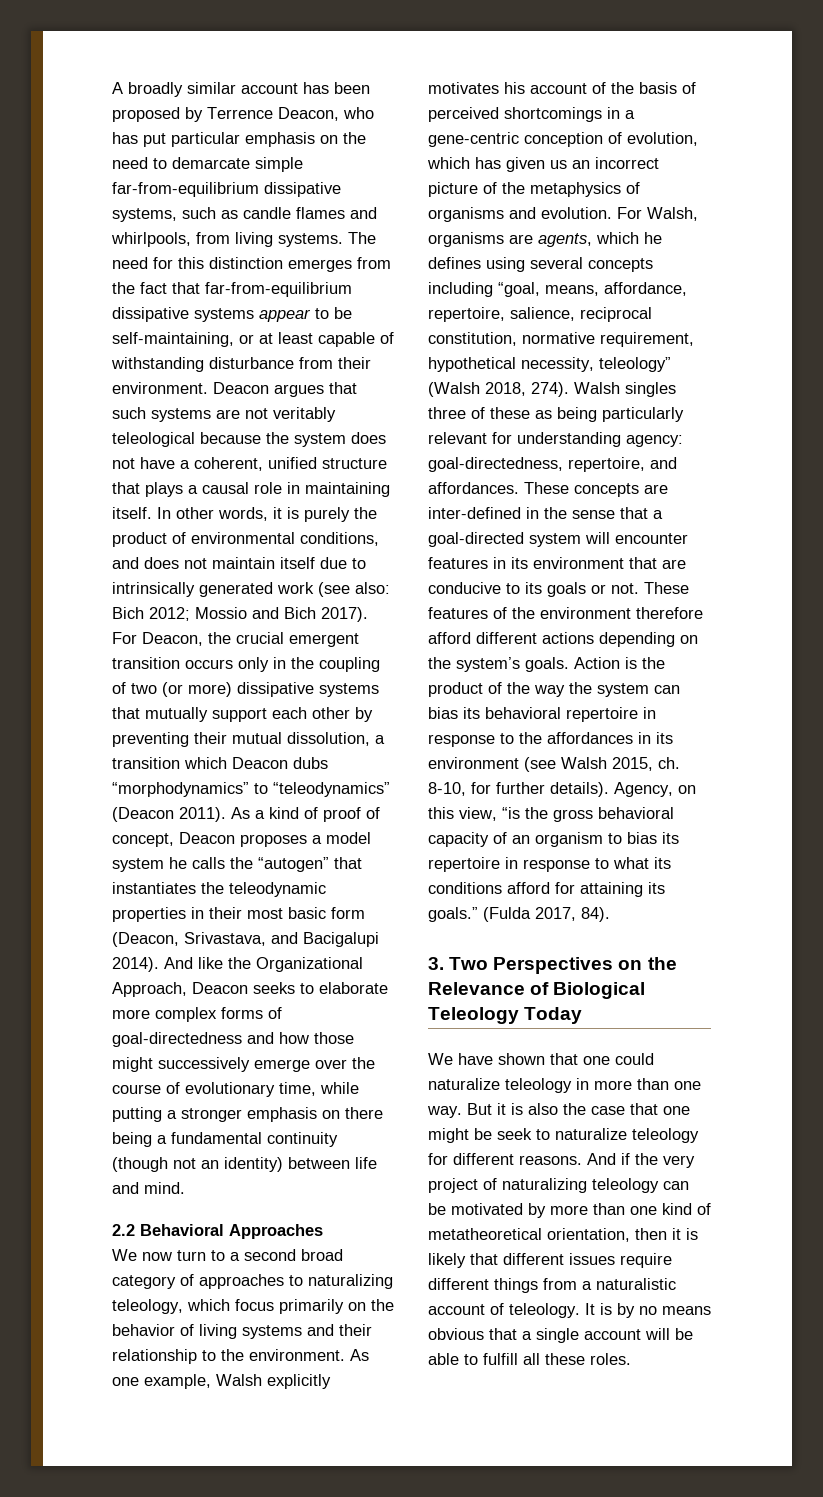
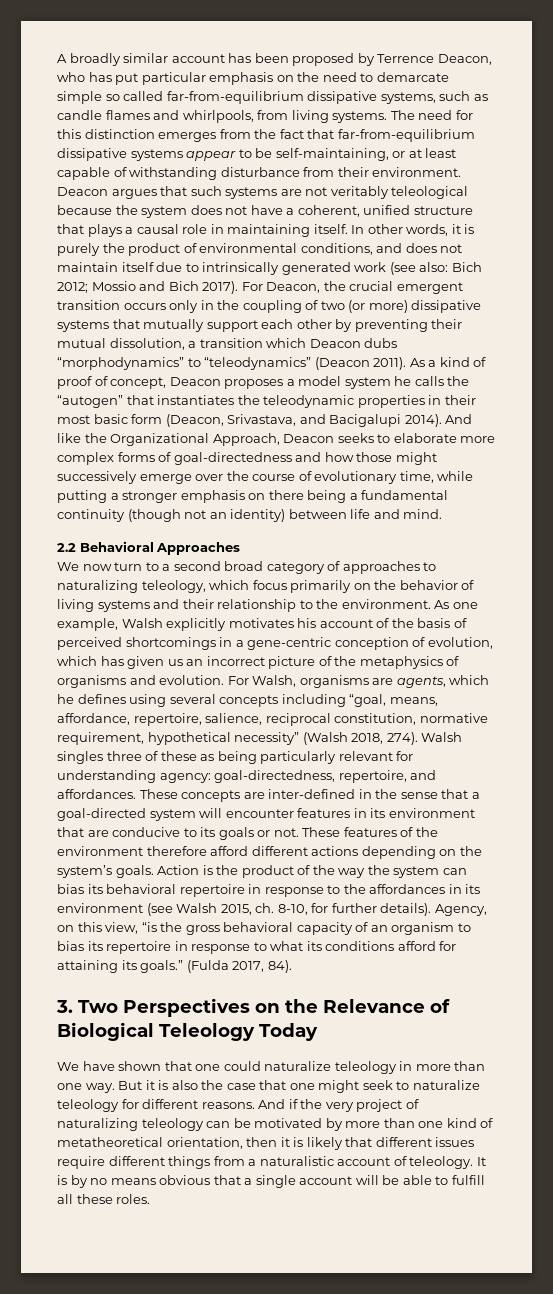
- A broadly similar account has been proposed by Terrence Deacon, who has put particular emphasis on the need to demarcate simple far-from-equilibrium dissipative systems, such as candle flames and whirlpools, from living systems.
+ A broadly similar account has been proposed by Terrence Deacon, who has put particular emphasis on the need to demarcate simple so called far-from-equilibrium dissipative systems, such as candle flames and whirlpools, from living systems.
- For Walsh, organisms are agents, which he defines using several concepts including “goal, means, affordance, repertoire, salience, reciprocal constitution, normative requirement, hypothetical necessity, teleology” (Walsh 2018, 274).
+ For Walsh, organisms are agents, which he defines using several concepts including “goal, means, affordance, repertoire, salience, reciprocal constitution, normative requirement, hypothetical necessity” (Walsh 2018, 274).
- But it is also the case that one might be seek to naturalize teleology for different reasons.
+ But it is also the case that one might seek to naturalize teleology for different reasons.

